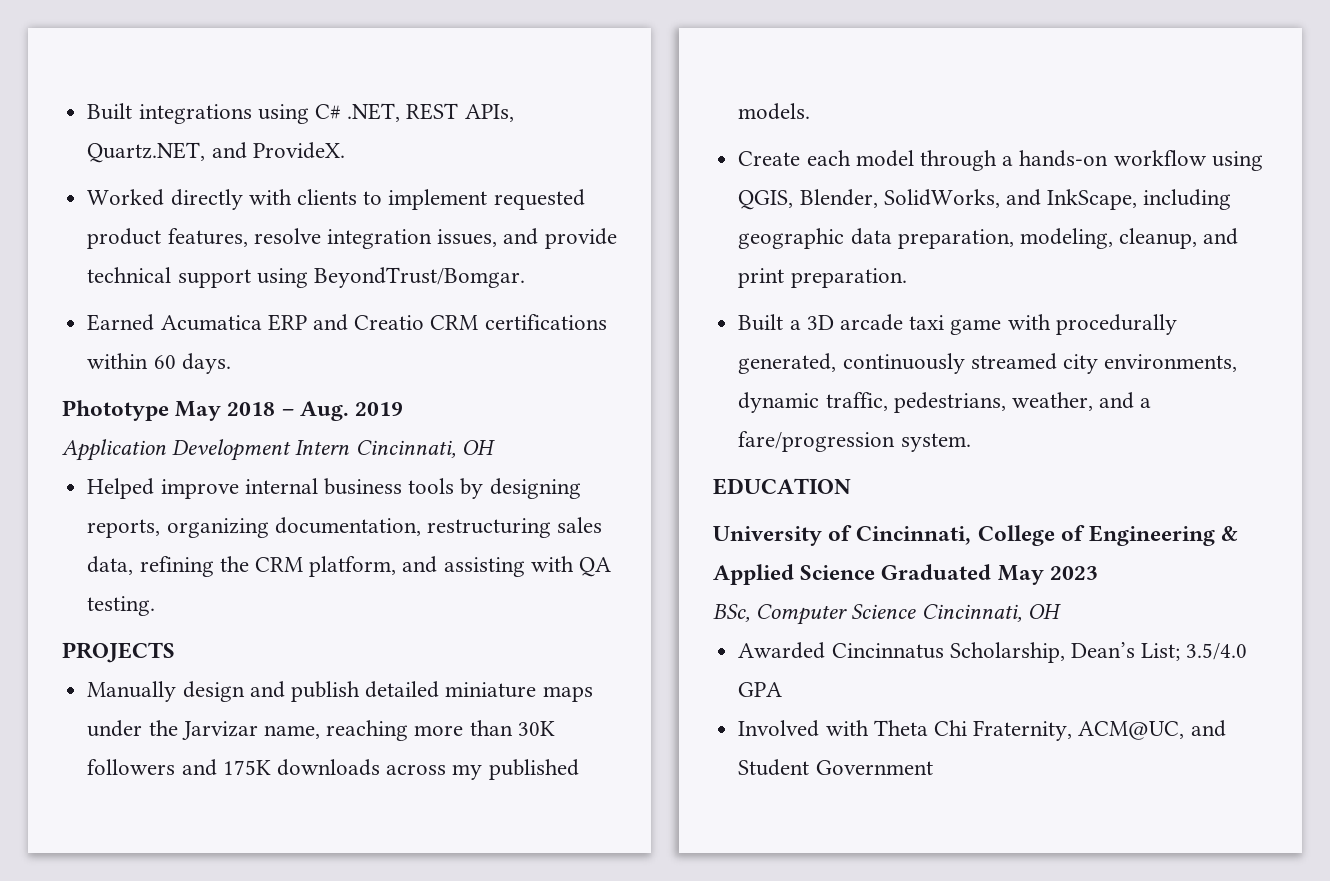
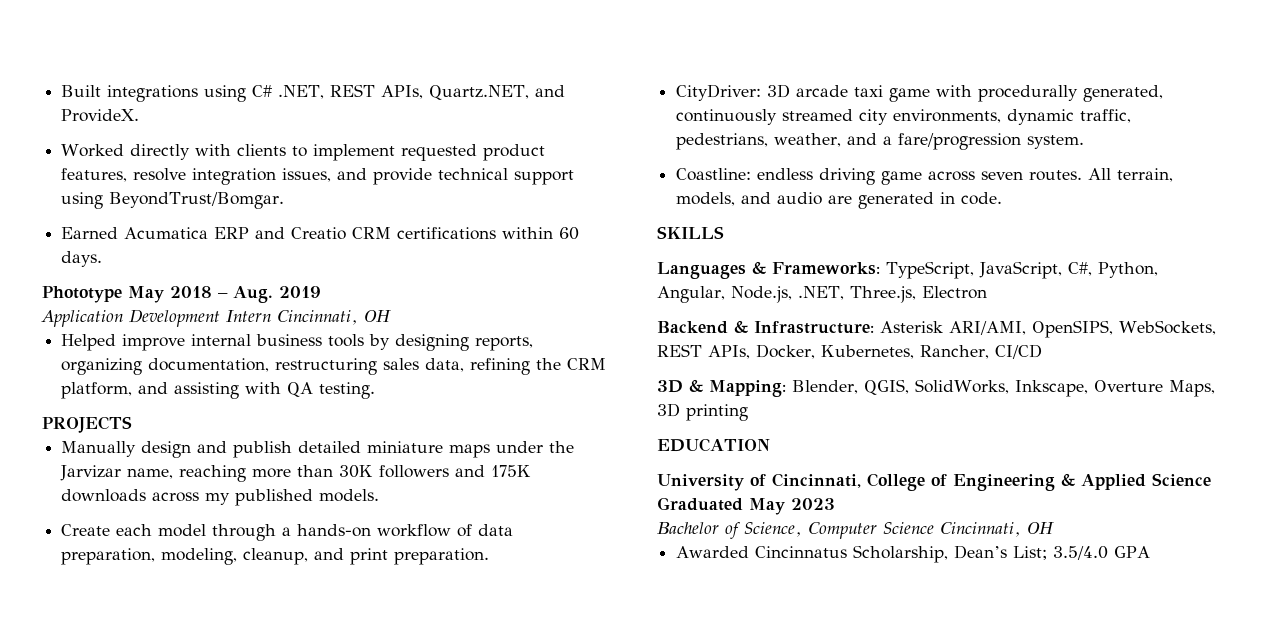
- Create each model through a hands-on workflow using QGIS, Blender, SolidWorks, and InkScape, including geographic data preparation, modeling, cleanup, and print preparation.
+ Create each model through a hands-on workflow of data preparation, modeling, cleanup, and print preparation.
- Built a 3D arcade taxi game with procedurally generated, continuously streamed city environments, dynamic traffic, pedestrians, weather, and a fare/progression system.
+ CityDriver: 3D arcade taxi game with procedurally generated, continuously streamed city environments, dynamic traffic, pedestrians, weather, and a fare/progression system.
+ Coastline: endless driving game across seven routes. All terrain, models, and audio are generated in code.
+ SKILLS
+ Languages & Frameworks: TypeScript, JavaScript, C#, Python, Angular, Node.js, .NET, Three.js, Electron
+ Backend & Infrastructure: Asterisk ARI/AMI, OpenSIPS, WebSockets, REST APIs, Docker, Kubernetes, Rancher, CI/CD
+ 3D & Mapping: Blender, QGIS, SolidWorks, Inkscape, Overture Maps, 3D printing
- BSc, Computer Science Cincinnati, OH
+ Bachelor of Science, Computer Science Cincinnati, OH
- Involved with Theta Chi Fraternity, ACM@UC, and Student Government

